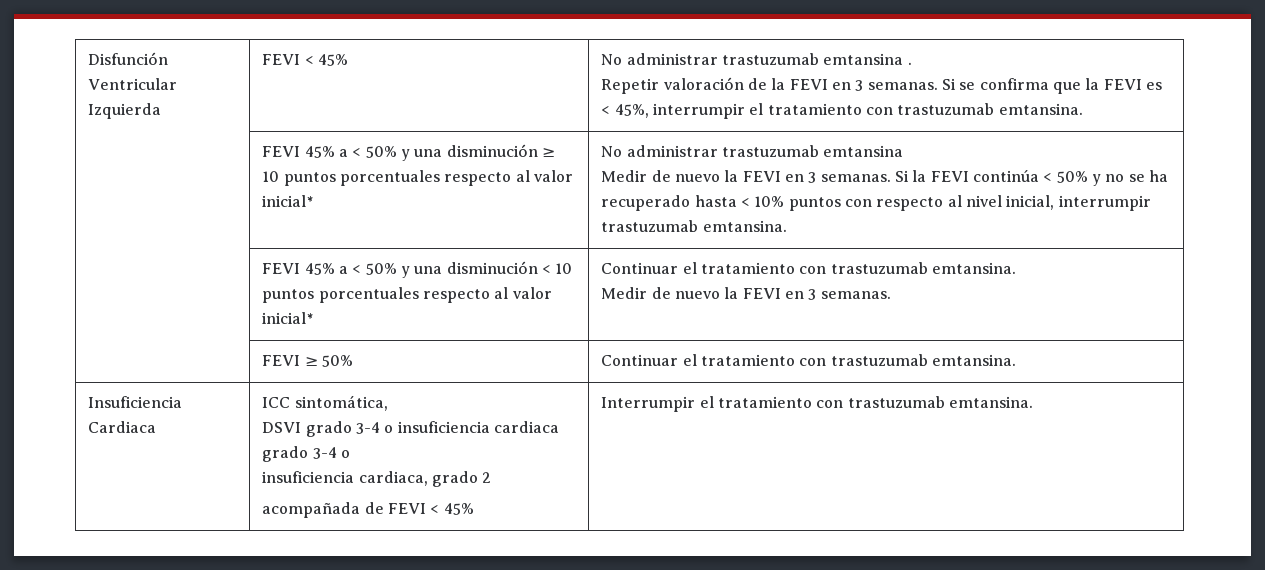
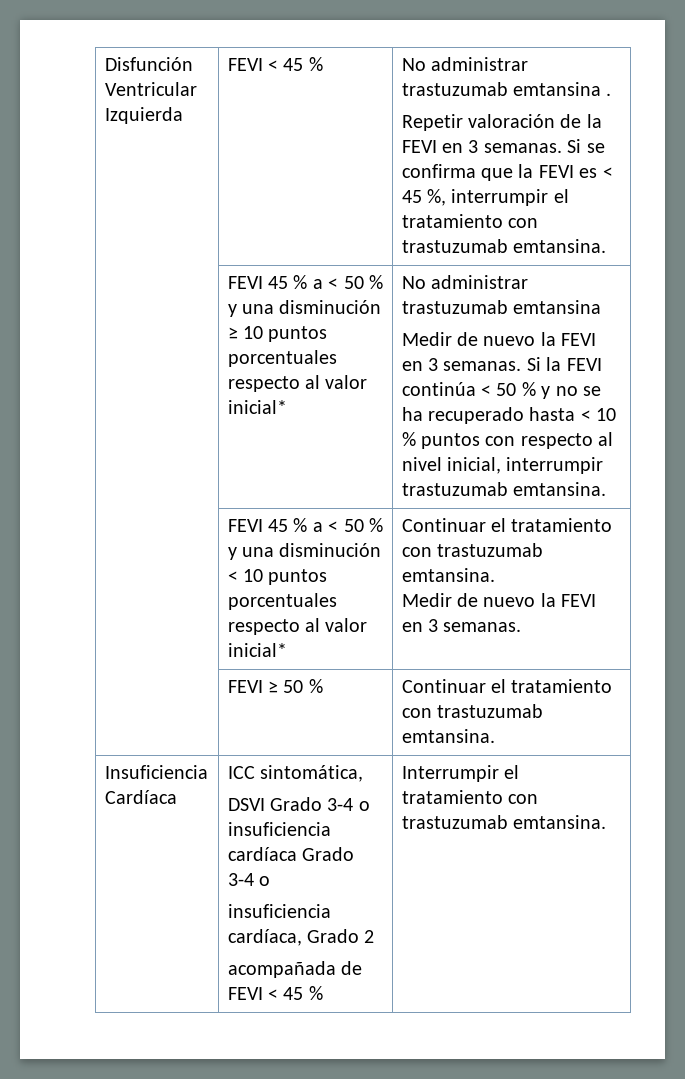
- Disfunción Ventricular Izquierda | FEVI < 45% | No administrar trastuzumab emtansina .
- Repetir valoración de la FEVI en 3 semanas. Si se confirma que la FEVI es < 45%, interrumpir el tratamiento con trastuzumab emtansina.
+ Disfunción Ventricular Izquierda | FEVI < 45 % | No administrar trastuzumab emtansina .
+ Repetir valoración de la FEVI en 3 semanas. Si se confirma que la FEVI es < 45 %, interrumpir el tratamiento con trastuzumab emtansina.
- FEVI 45% a < 50% y una disminución ≥ 10 puntos porcentuales respecto al valor inicial*
+ FEVI 45 % a < 50 % y una disminución ≥ 10 puntos porcentuales respecto al valor inicial*
- Si la FEVI continúa < 50% y no se ha recuperado hasta < 10% puntos con respecto al nivel inicial, interrumpir trastuzumab emtansina.
+ Si la FEVI continúa < 50 % y no se ha recuperado hasta < 10 % puntos con respecto al nivel inicial, interrumpir trastuzumab emtansina.
- | FEVI 45% a < 50% y una disminución < 10 puntos porcentuales respecto al valor inicial* | Continuar el tratamiento con trastuzumab emtansina.
+ | FEVI 45 % a < 50 % y una disminución < 10 puntos porcentuales respecto al valor inicial* | Continuar el tratamiento con trastuzumab emtansina.
- | FEVI ≥ 50% | Continuar el tratamiento con trastuzumab emtansina.
+ | FEVI ≥ 50 % | Continuar el tratamiento con trastuzumab emtansina.
- Insuficiencia Cardiaca | ICC sintomática,
- DSVI grado 3-4 o insuficiencia cardiaca grado 3-4 o
- insuficiencia cardiaca, grado 2
- acompañada de FEVI < 45% | Interrumpir el tratamiento con trastuzumab emtansina.
+ Insuficiencia Cardíaca | ICC sintomática,
+ DSVI Grado 3-4 o insuficiencia cardíaca Grado 3-4 o
+ insuficiencia cardíaca, Grado 2
+ acompañada de FEVI < 45 % | Interrumpir el tratamiento con trastuzumab emtansina.

